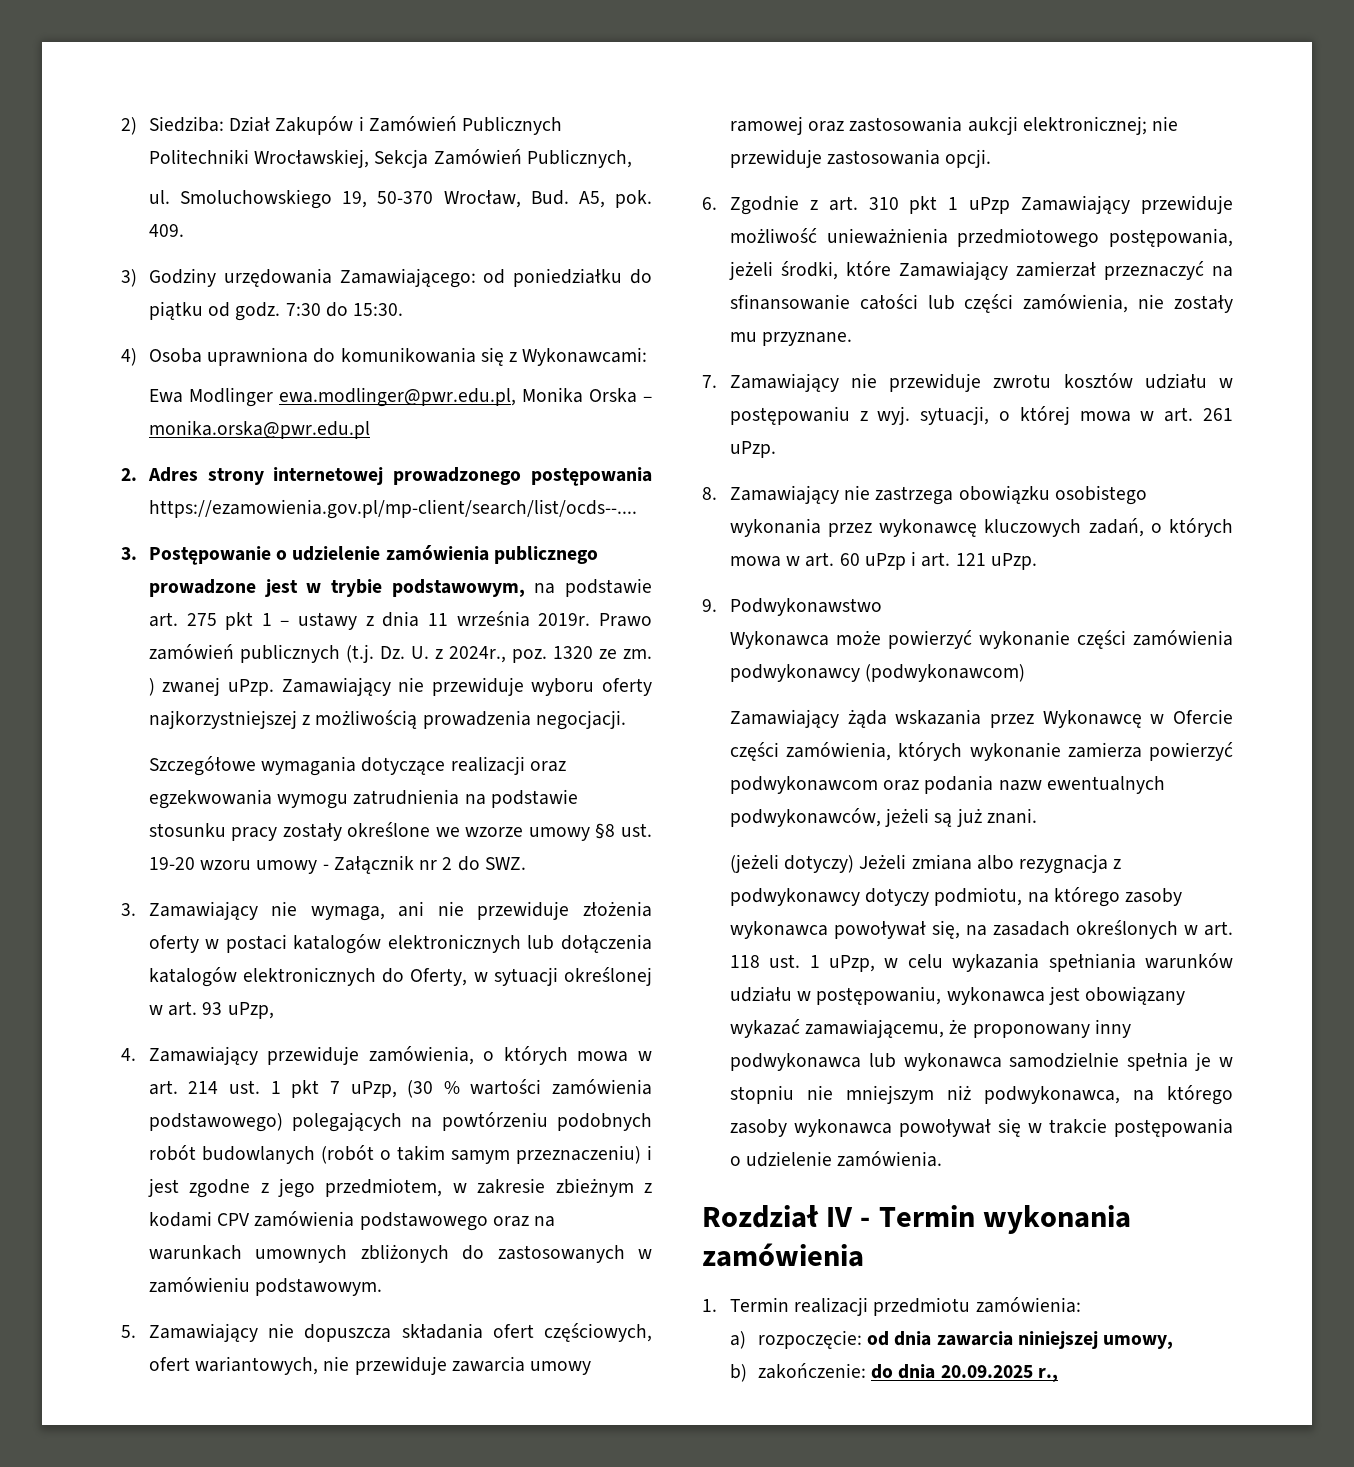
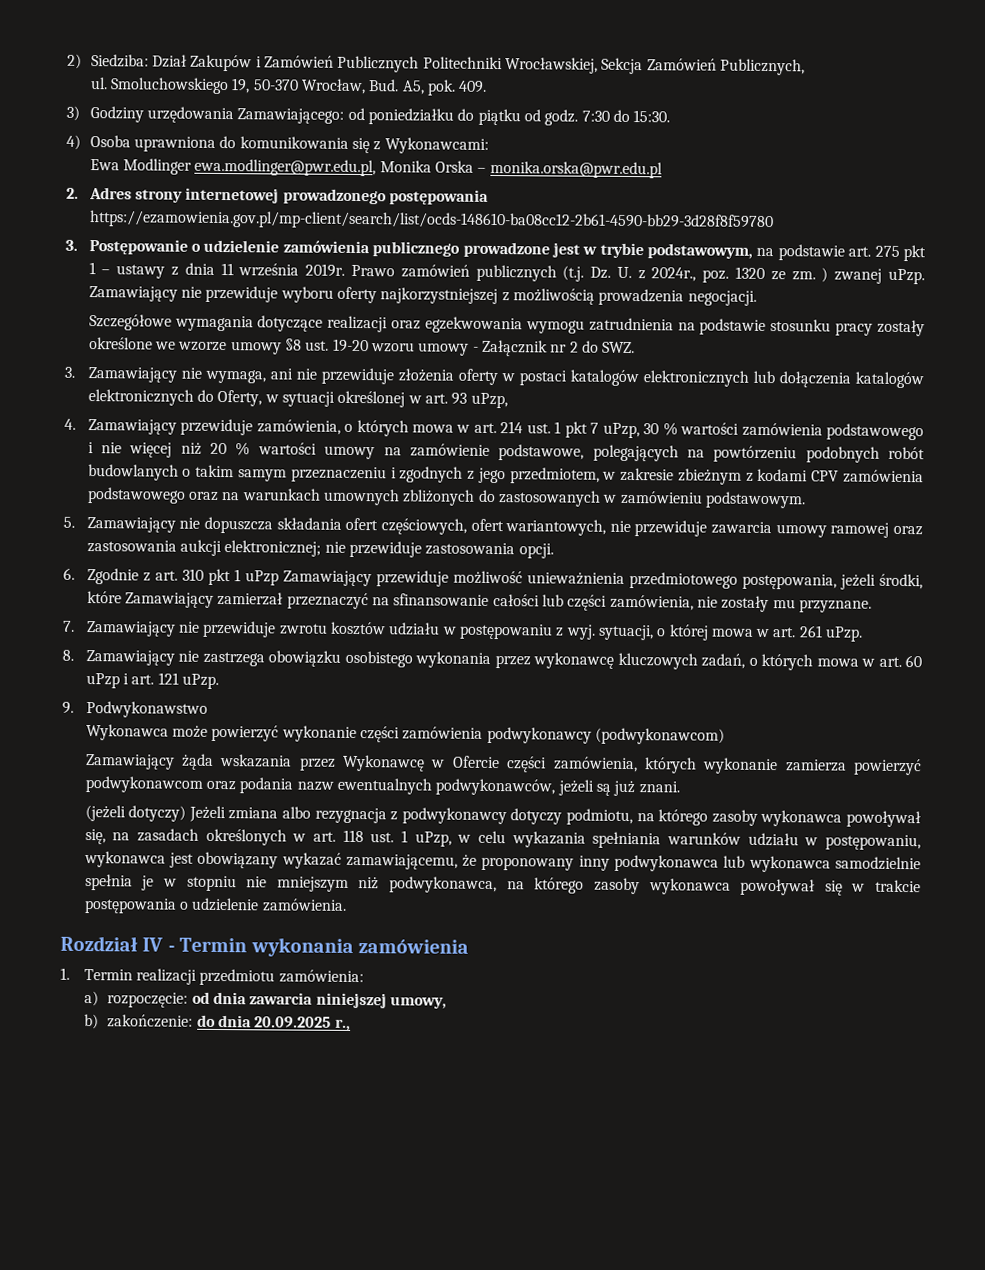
- 2. Adres strony internetowej prowadzonego postępowania https://ezamowienia.gov.pl/mp-client/search/list/ocds--....
+ 2. Adres strony internetowej prowadzonego postępowania https://ezamowienia.gov.pl/mp-client/search/list/ocds-148610-ba08cc12-2b61-4590-bb29-3d28f8f59780
- 4. Zamawiający przewiduje zamówienia, o których mowa w art. 214 ust. 1 pkt 7 uPzp, (30 % wartości zamówienia podstawowego) polegających na powtórzeniu podobnych robót budowlanych (robót o takim samym przeznaczeniu) i jest zgodne z jego przedmiotem, w zakresie zbieżnym z kodami CPV zamówienia podstawowego oraz na warunkach umownych zbliżonych do zastosowanych w zamówieniu podstawowym.
+ 4. Zamawiający przewiduje zamówienia, o których mowa w art. 214 ust. 1 pkt 7 uPzp, 30 % wartości zamówienia podstawowego i nie więcej niż 20 % wartości umowy na zamówienie podstawowe, polegających na powtórzeniu podobnych robót budowlanych o takim samym przeznaczeniu i zgodnych z jego przedmiotem, w zakresie zbieżnym z kodami CPV zamówienia podstawowego oraz na warunkach umownych zbliżonych do zastosowanych w zamówieniu podstawowym.

